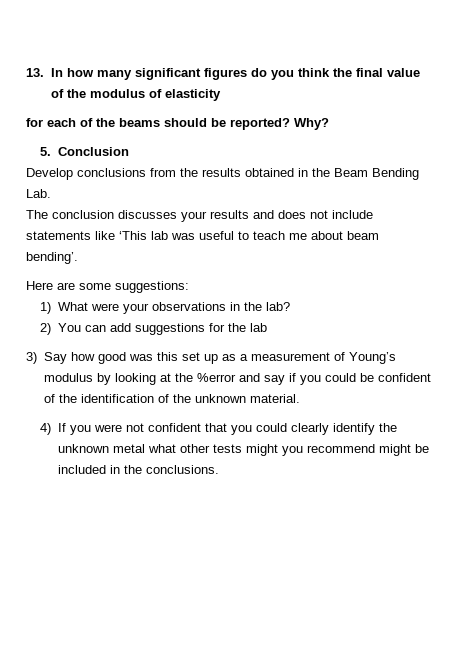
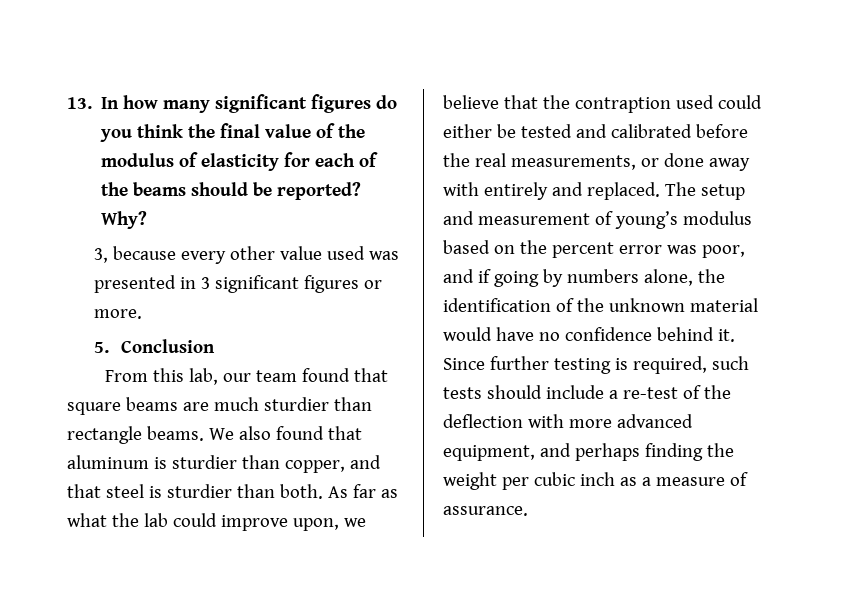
- 13. In how many significant figures do you think the final value of the modulus of elasticity
- for each of the beams should be reported?
+ 13. In how many significant figures do you think the final value of the modulus of elasticity for each of the beams should be reported?
+ 3, because every other value used was presented in 3 significant figures or more.
  5. Conclusion
- Develop conclusions from the results obtained in the Beam Bending Lab.
- The conclusion discusses your results and does not include statements like ‘This lab was useful to teach me about beam bending’.
- Here are some suggestions:
- 1) What were your observations in the lab?
- 2) You can add suggestions for the lab
- 3) Say how good was this set up as a measurement of Young’s modulus by looking at the %error and say if you could be confident of the identification of the unknown material.
- 4) If you were not confident that you could clearly identify the unknown metal what other tests might you recommend might be included in the conclusions.
+ From this lab, our team found that square beams are much sturdier than rectangle beams. We also found that aluminum is sturdier than copper, and that steel is sturdier than both. As far as what the lab could improve upon, we believe that the contraption used could either be tested and calibrated before the real measurements, or done away with entirely and replaced. The setup and measurement of young’s modulus based on the percent error was poor, and if going by numbers alone, the identification of the unknown material would have no confidence behind it. Since further testing is required, such tests should include a re-test of the deflection with more advanced equipment, and perhaps finding the weight per cubic inch as a measure of assurance.

